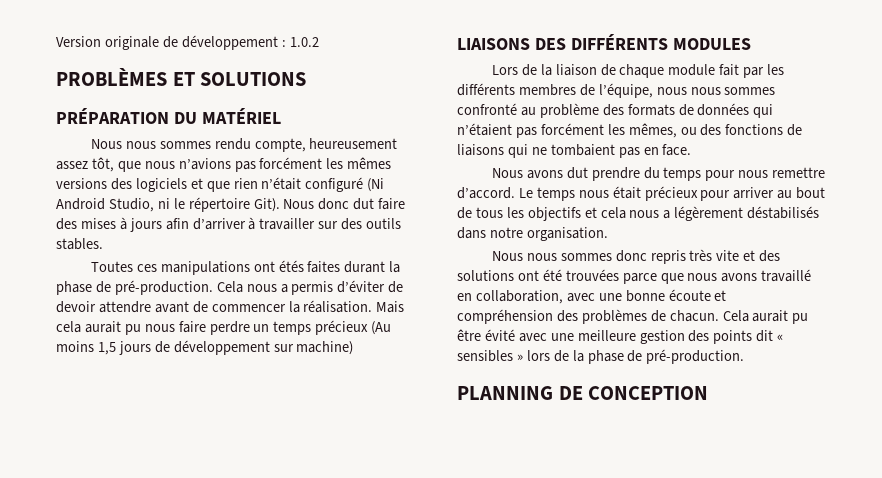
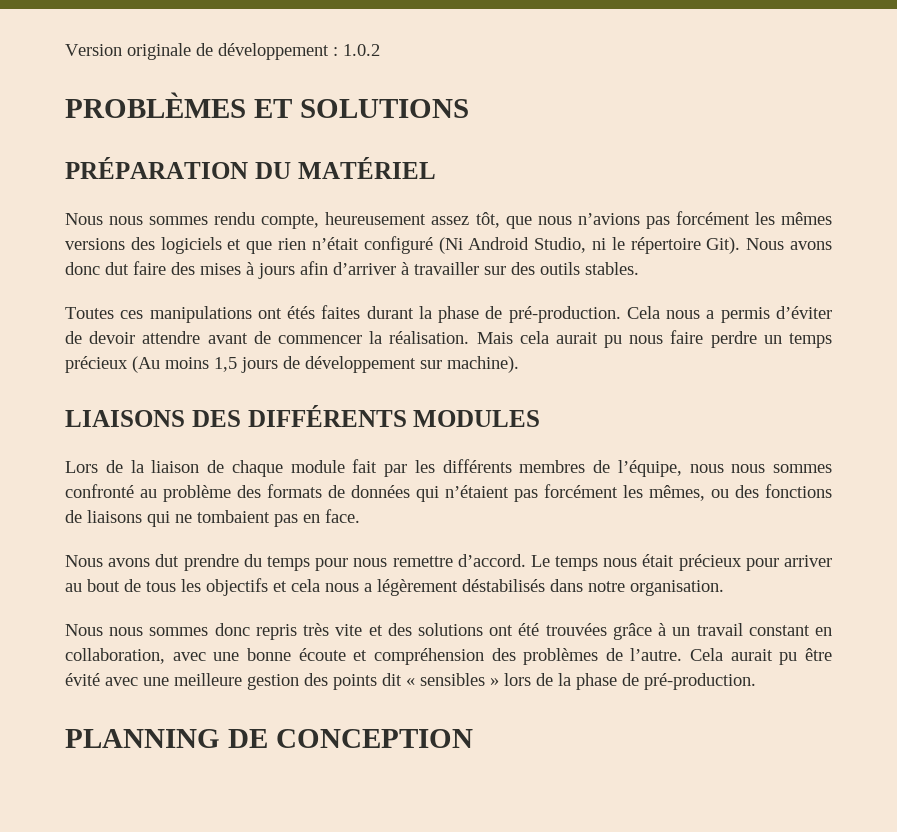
- Nous donc dut faire des mises à jours afin d’arriver à travailler sur des outils stables.
+ Nous avons donc dut faire des mises à jours afin d’arriver à travailler sur des outils stables.
- Mais cela aurait pu nous faire perdre un temps précieux (Au moins 1,5 jours de développement sur machine)
+ Mais cela aurait pu nous faire perdre un temps précieux (Au moins 1,5 jours de développement sur machine).
- Nous nous sommes donc repris très vite et des solutions ont été trouvées parce que nous avons travaillé en collaboration, avec une bonne écoute et compréhension des problèmes de chacun.
+ Nous nous sommes donc repris très vite et des solutions ont été trouvées grâce à un travail constant en collaboration, avec une bonne écoute et compréhension des problèmes de l’autre.

